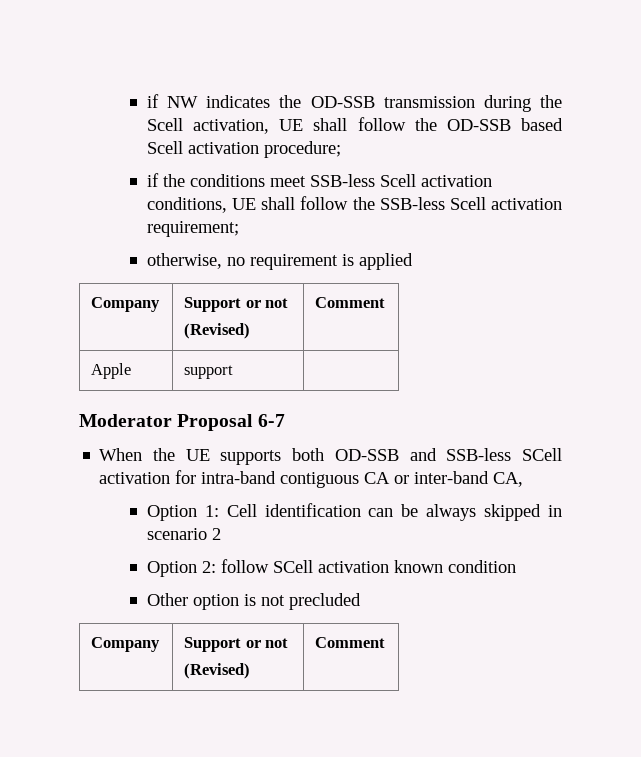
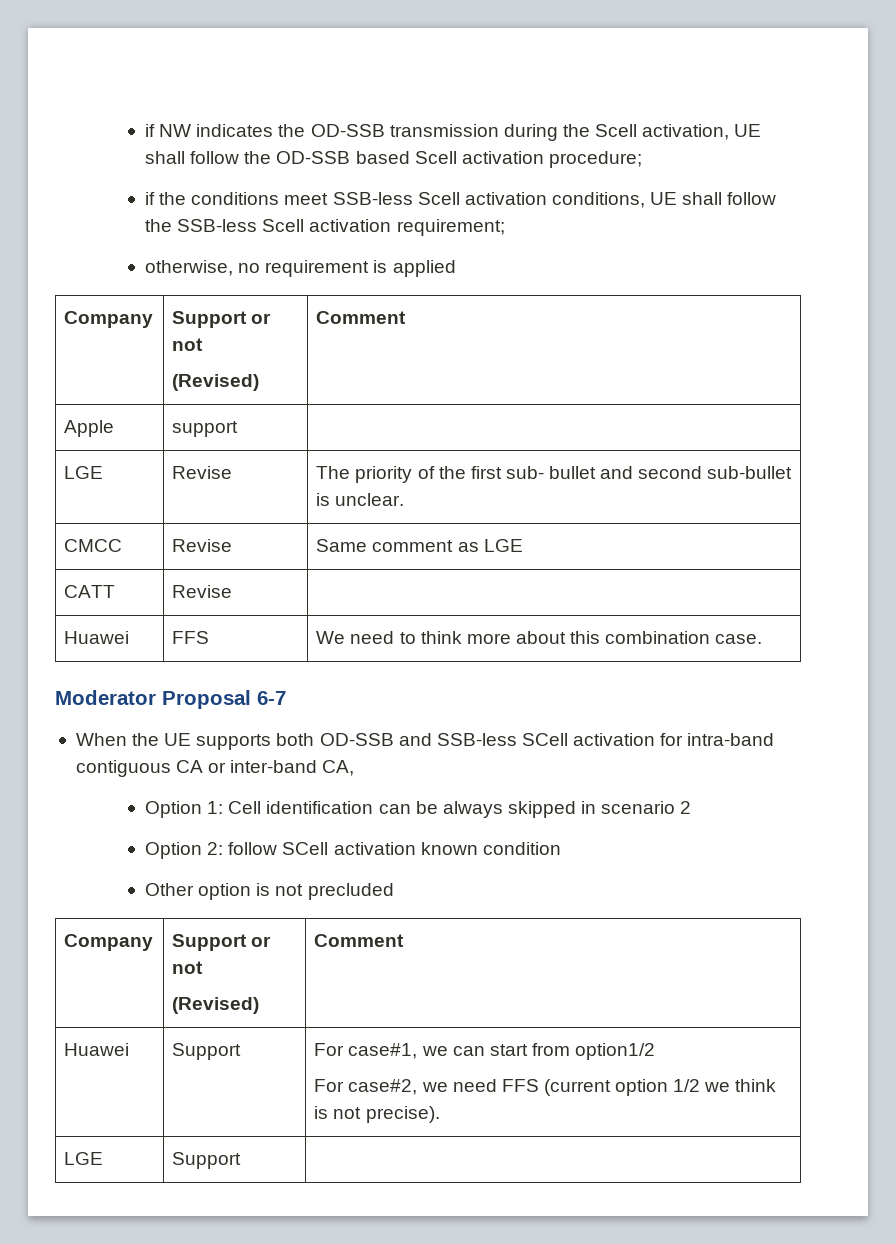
+ LGE | Revise | The priority of the first sub- bullet and second sub-bullet is unclear.
+ CMCC | Revise | Same comment as LGE
+ CATT | Revise |
+ Huawei | FFS | We need to think more about this combination case.
+ Huawei | Support | For case#1, we can start from option1/2
+ For case#2, we need FFS (current option 1/2 we think is not precise).
+ LGE | Support |

